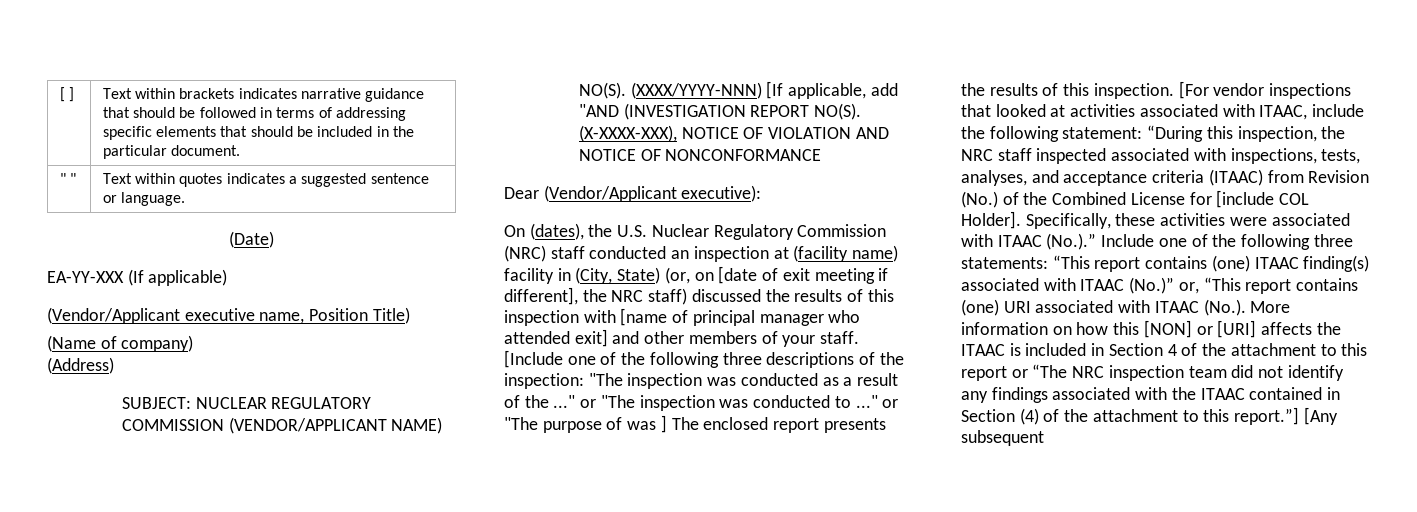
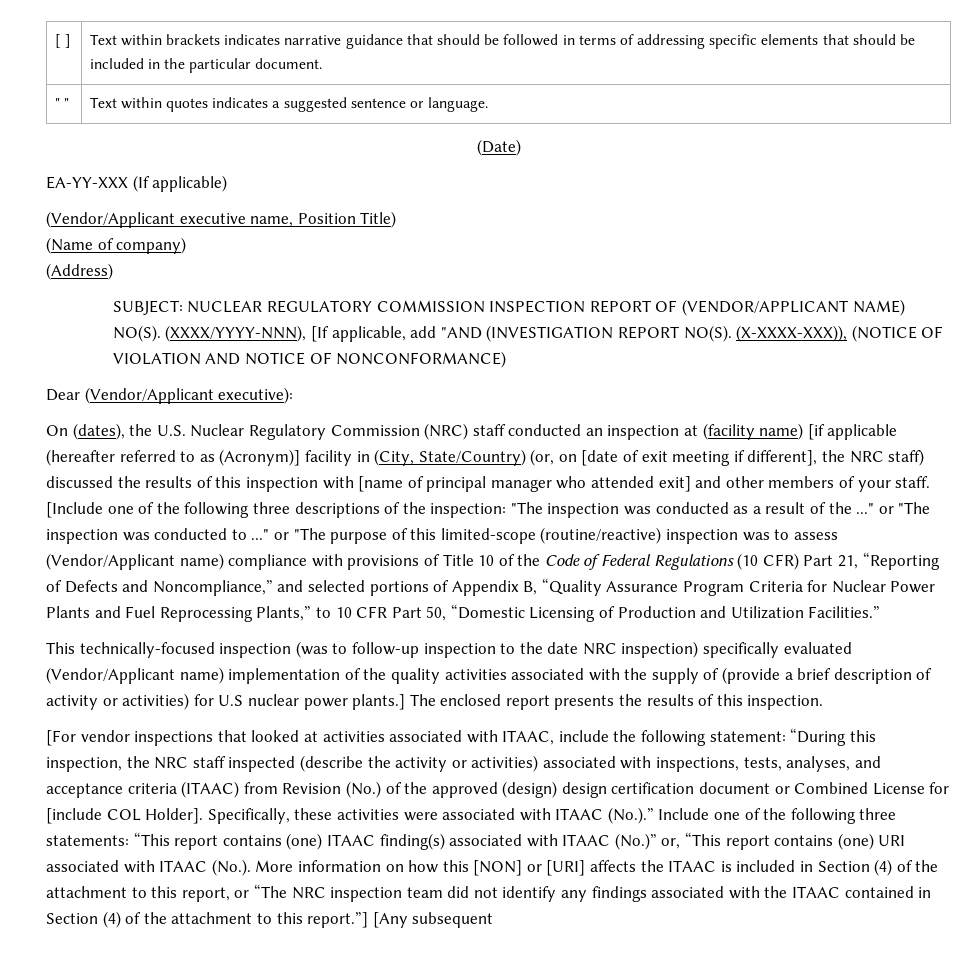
- SUBJECT: NUCLEAR REGULATORY COMMISSION (VENDOR/APPLICANT NAME) NO(S).
+ SUBJECT: NUCLEAR REGULATORY COMMISSION INSPECTION REPORT OF (VENDOR/APPLICANT NAME) NO(S).
- (XXXX/YYYY-NNN) [If applicable, add "AND (INVESTIGATION REPORT NO(S).
+ (XXXX/YYYY-NNN), [If applicable, add "AND (INVESTIGATION REPORT NO(S).
- (X-XXXX-XXX), NOTICE OF VIOLATION AND NOTICE OF NONCONFORMANCE
+ (X-XXXX-XXX)), (NOTICE OF VIOLATION AND NOTICE OF NONCONFORMANCE)
- On (dates), the U.S. Nuclear Regulatory Commission (NRC) staff conducted an inspection at (facility name) facility in (City, State) (or, on [date of exit meeting if different], the NRC staff) discussed the results of this inspection with [name of principal manager who attended exit] and other members of your staff.
+ On (dates), the U.S. Nuclear Regulatory Commission (NRC) staff conducted an inspection at (facility name) [if applicable (hereafter referred to as (Acronym)] facility in (City, State/Country) (or, on [date of exit meeting if different], the NRC staff) discussed the results of this inspection with [name of principal manager who attended exit] and other members of your staff.
- "The inspection was conducted as a result of the ..." or "The inspection was conducted to ..." or "The purpose of was ] The enclosed report presents the results of this inspection. [For vendor inspections that looked at activities associated with ITAAC, include the following statement:
+ "The inspection was conducted as a result of the ..." or "The inspection was conducted to ..." or "The purpose of this limited-scope (routine/reactive) inspection was to assess (Vendor/Applicant name) compliance with provisions of Title 10 of the Code of Federal Regulations (10 CFR) Part 21, “Reporting of Defects and Noncompliance,” and selected portions of Appendix B, “Quality Assurance Program Criteria for Nuclear Power Plants and Fuel Reprocessing Plants,” to 10 CFR Part 50, “Domestic Licensing of Production and Utilization Facilities.”
+ This technically-focused inspection (was to follow-up inspection to the date NRC inspection) specifically evaluated (Vendor/Applicant name) implementation of the quality activities associated with the supply of (provide a brief description of activity or activities) for U.S nuclear power plants.] The enclosed report presents the results of this inspection.
+ [For vendor inspections that looked at activities associated with ITAAC, include the following statement:
- “During this inspection, the NRC staff inspected associated with inspections, tests, analyses, and acceptance criteria (ITAAC) from Revision (No.) of the Combined License for [include COL Holder].
+ “During this inspection, the NRC staff inspected (describe the activity or activities) associated with inspections, tests, analyses, and acceptance criteria (ITAAC) from Revision (No.) of the approved (design) design certification document or Combined License for [include COL Holder].
- “This report contains (one) ITAAC finding(s) associated with ITAAC (No.)” or, “This report contains (one) URI associated with ITAAC (No.). More information on how this [NON] or [URI] affects the ITAAC is included in Section 4 of the attachment to this report or “The NRC inspection team did not identify any findings associated with the ITAAC contained in Section (4) of the attachment to this report.”]
+ “This report contains (one) ITAAC finding(s) associated with ITAAC (No.)” or, “This report contains (one) URI associated with ITAAC (No.). More information on how this [NON] or [URI] affects the ITAAC is included in Section (4) of the attachment to this report, or “The NRC inspection team did not identify any findings associated with the ITAAC contained in Section (4) of the attachment to this report.”]

